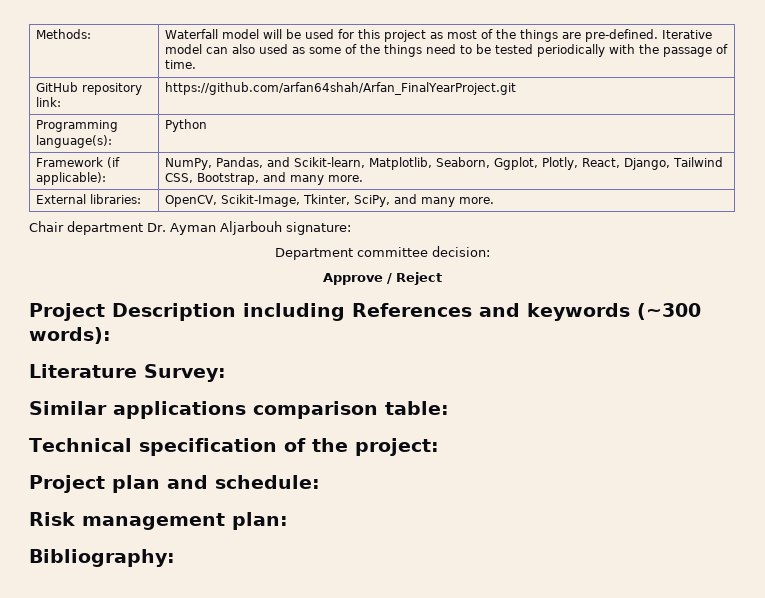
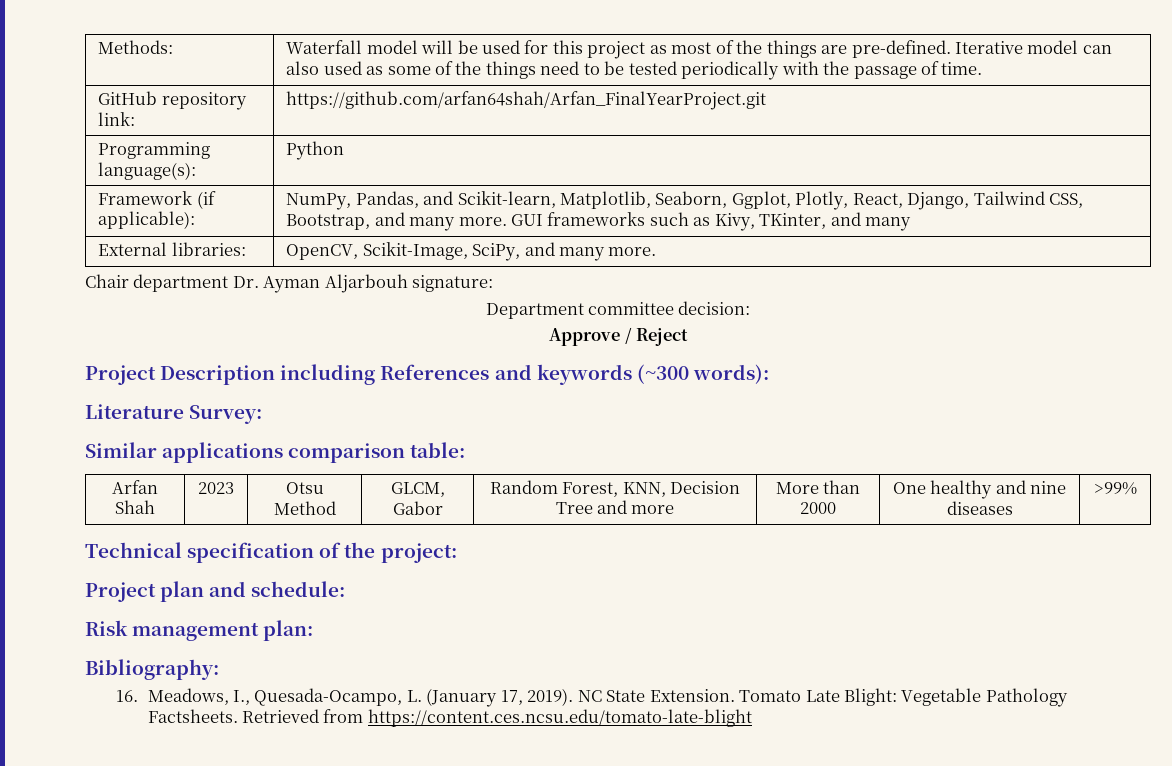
- Framework (if applicable): | NumPy, Pandas, and Scikit-learn, Matplotlib, Seaborn, Ggplot, Plotly, React, Django, Tailwind CSS, Bootstrap, and many more.
+ Framework (if applicable): | NumPy, Pandas, and Scikit-learn, Matplotlib, Seaborn, Ggplot, Plotly, React, Django, Tailwind CSS, Bootstrap, and many more. GUI frameworks such as Kivy, TKinter, and many
- External libraries: | OpenCV, Scikit-Image, Tkinter, SciPy, and many more.
+ External libraries: | OpenCV, Scikit-Image, SciPy, and many more.
+ Arfan Shah | 2023 | Otsu Method | GLCM, Gabor | Random Forest, KNN, Decision Tree and more | More than 2000 | One healthy and nine diseases | >99%
+ 16. Meadows, I., Quesada-Ocampo, L. (January 17, 2019). NC State Extension. Tomato Late Blight: Vegetable Pathology Factsheets. Retrieved from https://content.ces.ncsu.edu/tomato-late-blight

